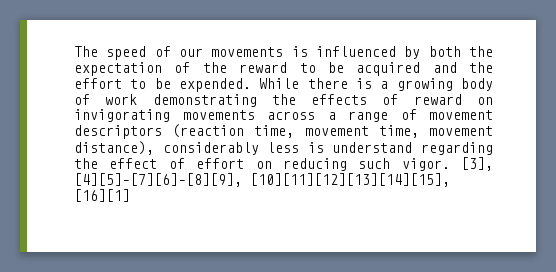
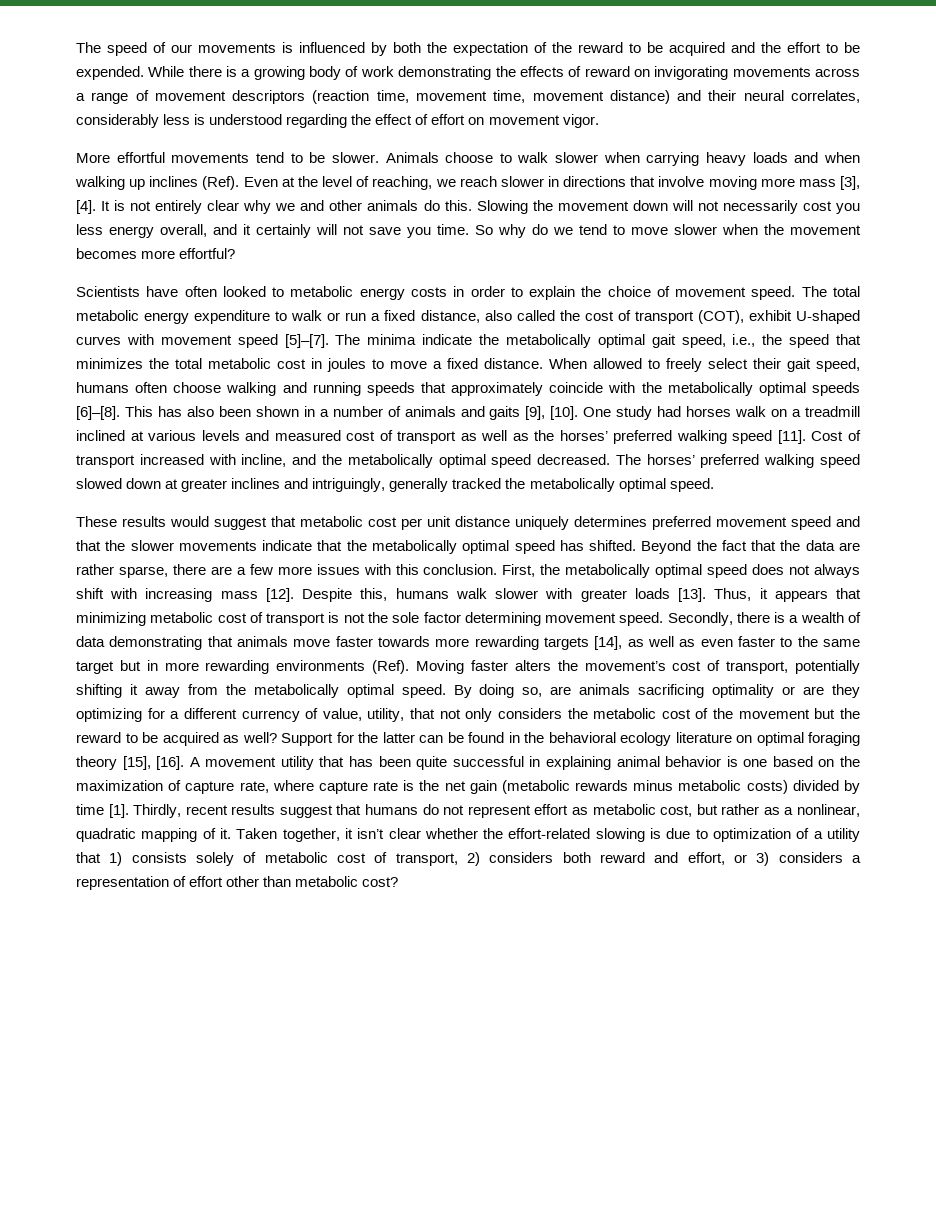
- While there is a growing body of work demonstrating the effects of reward on invigorating movements across a range of movement descriptors (reaction time, movement time, movement distance), considerably less is understand regarding the effect of effort on reducing such vigor. [3], [4][5]–[7][6]–[8][9], [10][11][12][13][14][15], [16][1]
+ While there is a growing body of work demonstrating the effects of reward on invigorating movements across a range of movement descriptors (reaction time, movement time, movement distance) and their neural correlates, considerably less is understood regarding the effect of effort on movement vigor.
+ More effortful movements tend to be slower. Animals choose to walk slower when carrying heavy loads and when walking up inclines (Ref). Even at the level of reaching, we reach slower in directions that involve moving more mass [3], [4]. It is not entirely clear why we and other animals do this. Slowing the movement down will not necessarily cost you less energy overall, and it certainly will not save you time. So why do we tend to move slower when the movement becomes more effortful?
+ Scientists have often looked to metabolic energy costs in order to explain the choice of movement speed. The total metabolic energy expenditure to walk or run a fixed distance, also called the cost of transport (COT), exhibit U-shaped curves with movement speed [5]–[7]. The minima indicate the metabolically optimal gait speed, i.e., the speed that minimizes the total metabolic cost in joules to move a fixed distance. When allowed to freely select their gait speed, humans often choose walking and running speeds that approximately coincide with the metabolically optimal speeds [6]–[8]. This has also been shown in a number of animals and gaits [9], [10]. One study had horses walk on a treadmill inclined at various levels and measured cost of transport as well as the horses’ preferred walking speed [11]. Cost of transport increased with incline, and the metabolically optimal speed decreased. The horses’ preferred walking speed slowed down at greater inclines and intriguingly, generally tracked the metabolically optimal speed.
+ These results would suggest that metabolic cost per unit distance uniquely determines preferred movement speed and that the slower movements indicate that the metabolically optimal speed has shifted. Beyond the fact that the data are rather sparse, there are a few more issues with this conclusion. First, the metabolically optimal speed does not always shift with increasing mass [12]. Despite this, humans walk slower with greater loads [13]. Thus, it appears that minimizing metabolic cost of transport is not the sole factor determining movement speed. Secondly, there is a wealth of data demonstrating that animals move faster towards more rewarding targets [14], as well as even faster to the same target but in more rewarding environments (Ref). Moving faster alters the movement’s cost of transport, potentially shifting it away from the metabolically optimal speed. By doing so, are animals sacrificing optimality or are they optimizing for a different currency of value, utility, that not only considers the metabolic cost of the movement but the reward to be acquired as well? Support for the latter can be found in the behavioral ecology literature on optimal foraging theory [15], [16]. A movement utility that has been quite successful in explaining animal behavior is one based on the maximization of capture rate, where capture rate is the net gain (metabolic rewards minus metabolic costs) divided by time [1]. Thirdly, recent results suggest that humans do not represent effort as metabolic cost, but rather as a nonlinear, quadratic mapping of it. Taken together, it isn’t clear whether the effort-related slowing is due to optimization of a utility that 1) consists solely of metabolic cost of transport, 2) considers both reward and effort, or 3) considers a representation of effort other than metabolic cost?

